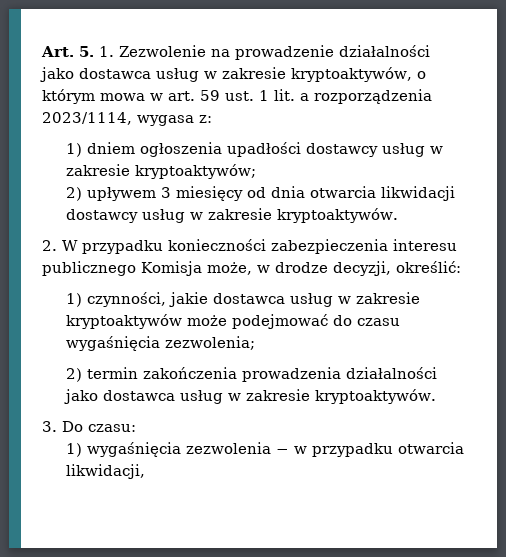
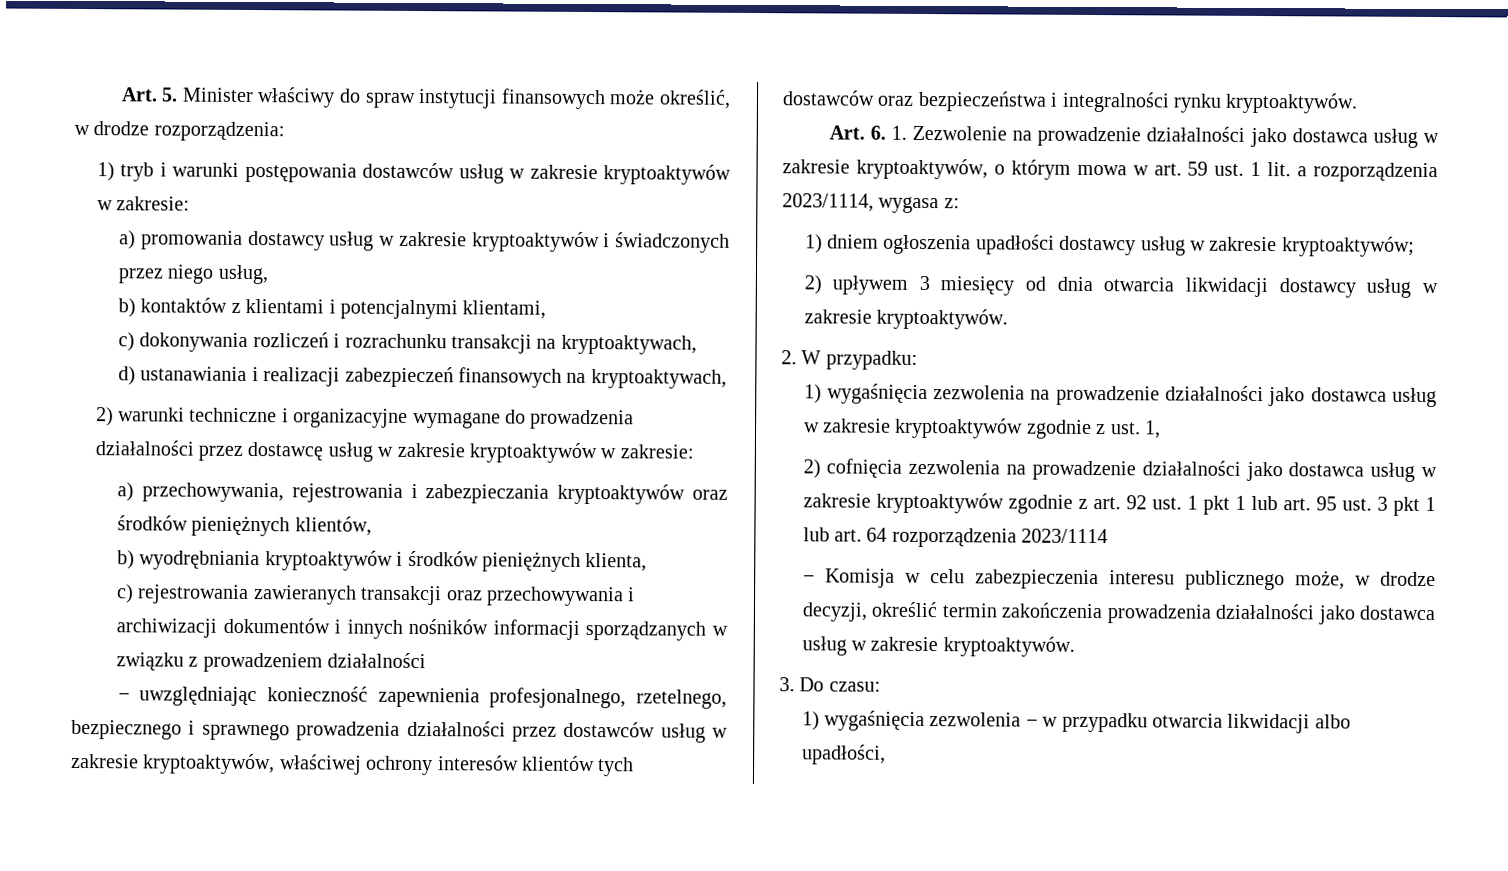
- Art. 5. 1. Zezwolenie na prowadzenie działalności jako dostawca usług w zakresie kryptoaktywów, o którym mowa w art. 59 ust. 1 lit. a rozporządzenia 2023/1114, wygasa z:
+ Art. 5. Minister właściwy do spraw instytucji finansowych może określić, w drodze rozporządzenia:
+ 1) tryb i warunki postępowania dostawców usług w zakresie kryptoaktywów w zakresie:
+ a) promowania dostawcy usług w zakresie kryptoaktywów i świadczonych przez niego usług,
+ b) kontaktów z klientami i potencjalnymi klientami,
+ c) dokonywania rozliczeń i rozrachunku transakcji na kryptoaktywach,
+ d) ustanawiania i realizacji zabezpieczeń finansowych na kryptoaktywach,
+ 2) warunki techniczne i organizacyjne wymagane do prowadzenia działalności przez dostawcę usług w zakresie kryptoaktywów w zakresie:
+ a) przechowywania, rejestrowania i zabezpieczania kryptoaktywów oraz środków pieniężnych klientów,
+ b) wyodrębniania kryptoaktywów i środków pieniężnych klienta,
+ c) rejestrowania zawieranych transakcji oraz przechowywania i archiwizacji dokumentów i innych nośników informacji sporządzanych w związku z prowadzeniem działalności
+ − uwzględniając konieczność zapewnienia profesjonalnego, rzetelnego, bezpiecznego i sprawnego prowadzenia działalności przez dostawców usług w zakresie kryptoaktywów, właściwej ochrony interesów klientów tych dostawców oraz bezpieczeństwa i integralności rynku kryptoaktywów.
+ Art. 6. 1. Zezwolenie na prowadzenie działalności jako dostawca usług w zakresie kryptoaktywów, o którym mowa w art. 59 ust. 1 lit. a rozporządzenia 2023/1114, wygasa z:
- 2. W przypadku konieczności zabezpieczenia interesu publicznego Komisja może, w drodze decyzji, określić:
- 1) czynności, jakie dostawca usług w zakresie kryptoaktywów może podejmować do czasu wygaśnięcia zezwolenia;
- 2) termin zakończenia prowadzenia działalności jako dostawca usług w zakresie kryptoaktywów.
+ 2. W przypadku:
+ 1) wygaśnięcia zezwolenia na prowadzenie działalności jako dostawca usług w zakresie kryptoaktywów zgodnie z ust. 1,
+ 2) cofnięcia zezwolenia na prowadzenie działalności jako dostawca usług w zakresie kryptoaktywów zgodnie z art. 92 ust. 1 pkt 1 lub art. 95 ust. 3 pkt 1 lub art. 64 rozporządzenia 2023/1114
+ − Komisja w celu zabezpieczenia interesu publicznego może, w drodze decyzji, określić termin zakończenia prowadzenia działalności jako dostawca usług w zakresie kryptoaktywów.
- 1) wygaśnięcia zezwolenia − w przypadku otwarcia likwidacji,
+ 1) wygaśnięcia zezwolenia − w przypadku otwarcia likwidacji albo upadłości,

